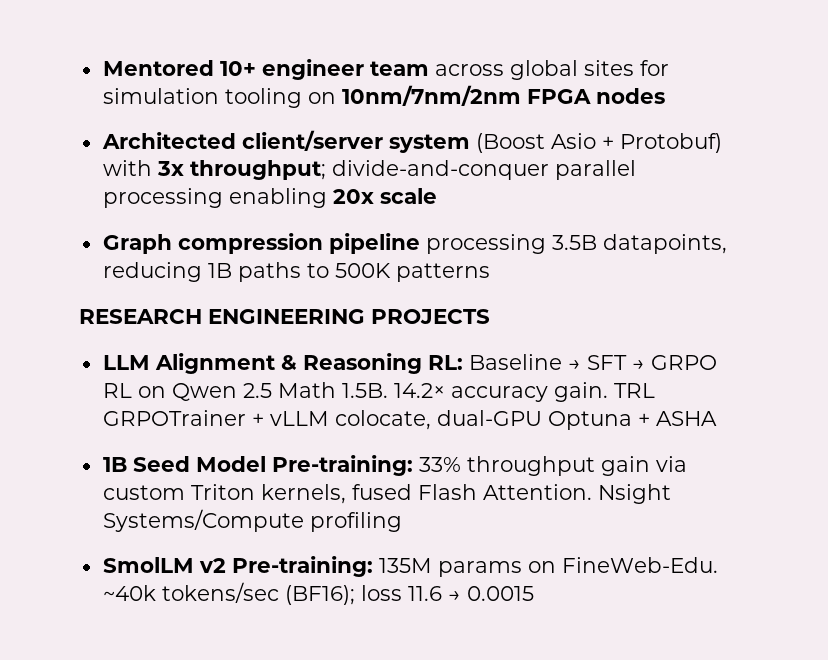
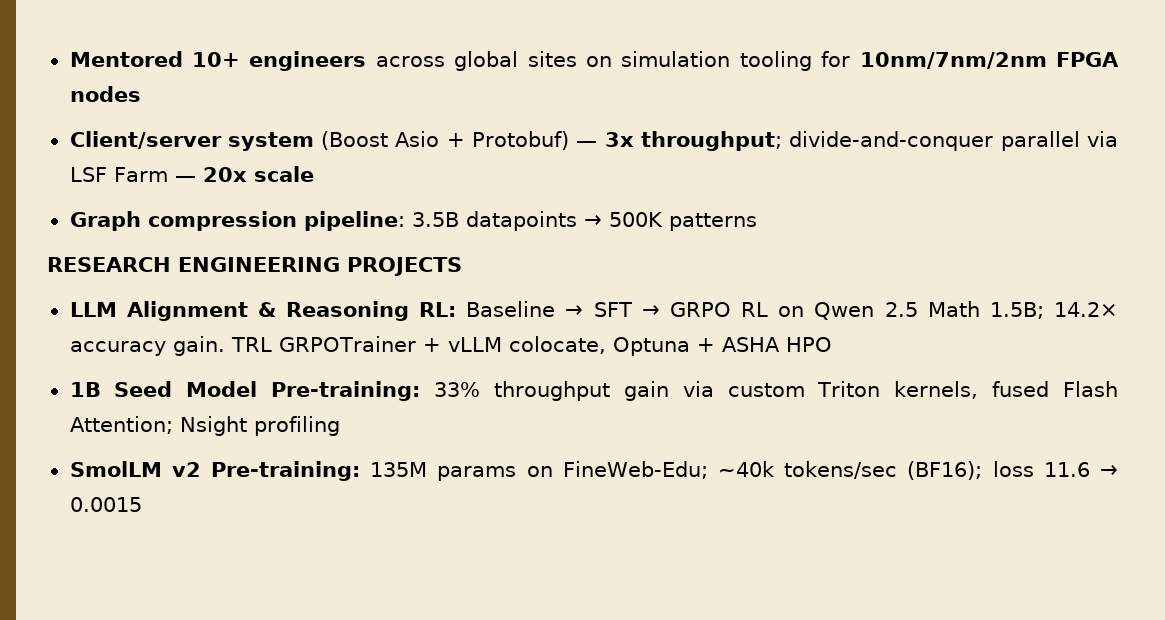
- Mentored 10+ engineer team across global sites for simulation tooling on 10nm/7nm/2nm FPGA nodes
+ Mentored 10+ engineers across global sites on simulation tooling for 10nm/7nm/2nm FPGA nodes
- Architected client/server system (Boost Asio + Protobuf) with 3x throughput; divide-and-conquer parallel processing enabling 20x scale
+ Client/server system (Boost Asio + Protobuf) — 3x throughput; divide-and-conquer parallel via LSF Farm — 20x scale
- Graph compression pipeline processing 3.5B datapoints, reducing 1B paths to 500K patterns
+ Graph compression pipeline: 3.5B datapoints → 500K patterns
- LLM Alignment & Reasoning RL: Baseline → SFT → GRPO RL on Qwen 2.5 Math 1.5B. 14.2× accuracy gain.
+ LLM Alignment & Reasoning RL: Baseline → SFT → GRPO RL on Qwen 2.5 Math 1.5B; 14.2× accuracy gain.
- TRL GRPOTrainer + vLLM colocate, dual-GPU Optuna + ASHA
+ TRL GRPOTrainer + vLLM colocate, Optuna + ASHA HPO
- 1B Seed Model Pre-training: 33% throughput gain via custom Triton kernels, fused Flash Attention. Nsight Systems/Compute profiling
+ 1B Seed Model Pre-training: 33% throughput gain via custom Triton kernels, fused Flash Attention; Nsight profiling
- SmolLM v2 Pre-training: 135M params on FineWeb-Edu. ~40k tokens/sec (BF16); loss 11.6 → 0.0015
+ SmolLM v2 Pre-training: 135M params on FineWeb-Edu; ~40k tokens/sec (BF16); loss 11.6 → 0.0015

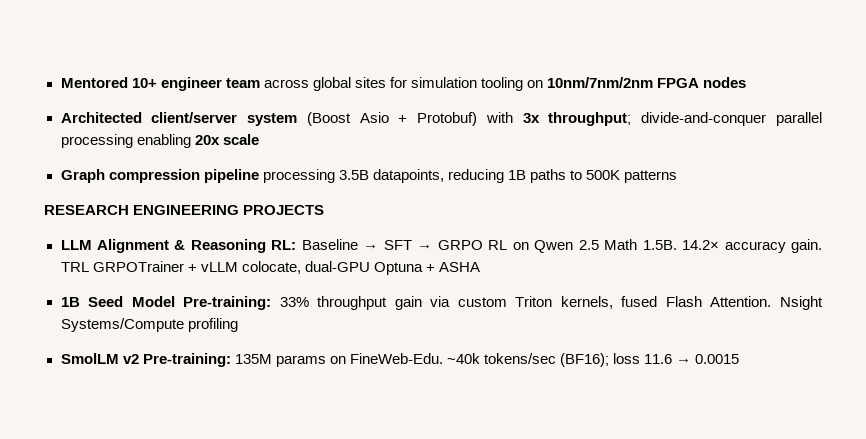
- Mentored 10+ engineers across global sites on simulation tooling for 10nm/7nm/2nm FPGA nodes
+ Mentored 10+ engineer team across global sites for simulation tooling on 10nm/7nm/2nm FPGA nodes
- Client/server system (Boost Asio + Protobuf) — 3x throughput; divide-and-conquer parallel via LSF Farm — 20x scale
+ Architected client/server system (Boost Asio + Protobuf) with 3x throughput; divide-and-conquer parallel processing enabling 20x scale
- Graph compression pipeline: 3.5B datapoints → 500K patterns
+ Graph compression pipeline processing 3.5B datapoints, reducing 1B paths to 500K patterns
- LLM Alignment & Reasoning RL: Baseline → SFT → GRPO RL on Qwen 2.5 Math 1.5B; 14.2× accuracy gain.
+ LLM Alignment & Reasoning RL: Baseline → SFT → GRPO RL on Qwen 2.5 Math 1.5B. 14.2× accuracy gain.
- TRL GRPOTrainer + vLLM colocate, Optuna + ASHA HPO
+ TRL GRPOTrainer + vLLM colocate, dual-GPU Optuna + ASHA
- 1B Seed Model Pre-training: 33% throughput gain via custom Triton kernels, fused Flash Attention; Nsight profiling
+ 1B Seed Model Pre-training: 33% throughput gain via custom Triton kernels, fused Flash Attention. Nsight Systems/Compute profiling
- SmolLM v2 Pre-training: 135M params on FineWeb-Edu; ~40k tokens/sec (BF16); loss 11.6 → 0.0015
+ SmolLM v2 Pre-training: 135M params on FineWeb-Edu. ~40k tokens/sec (BF16); loss 11.6 → 0.0015

